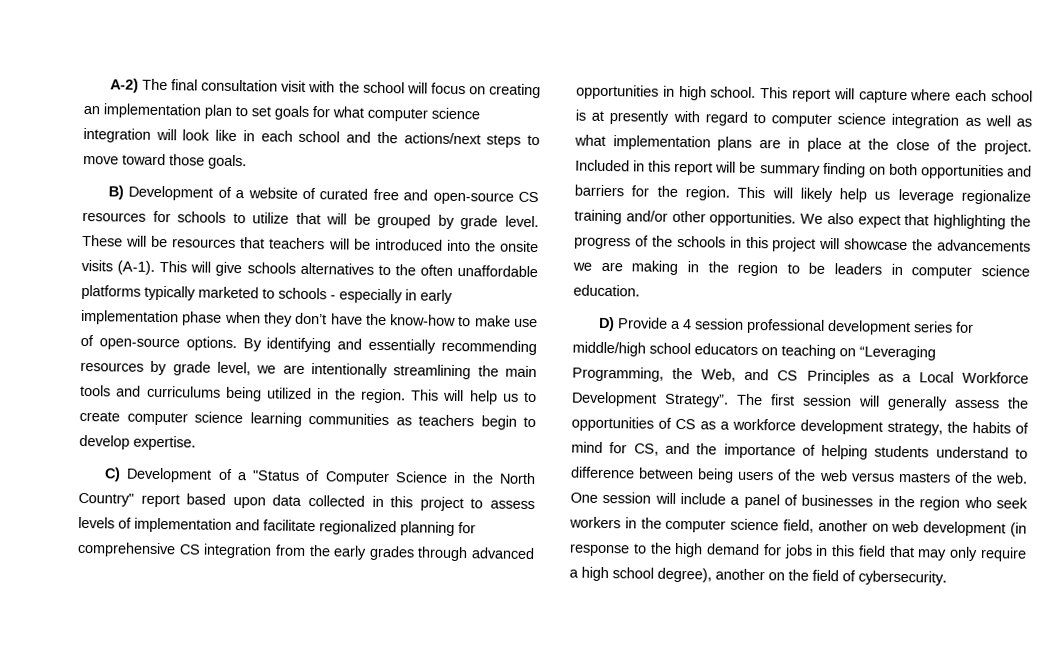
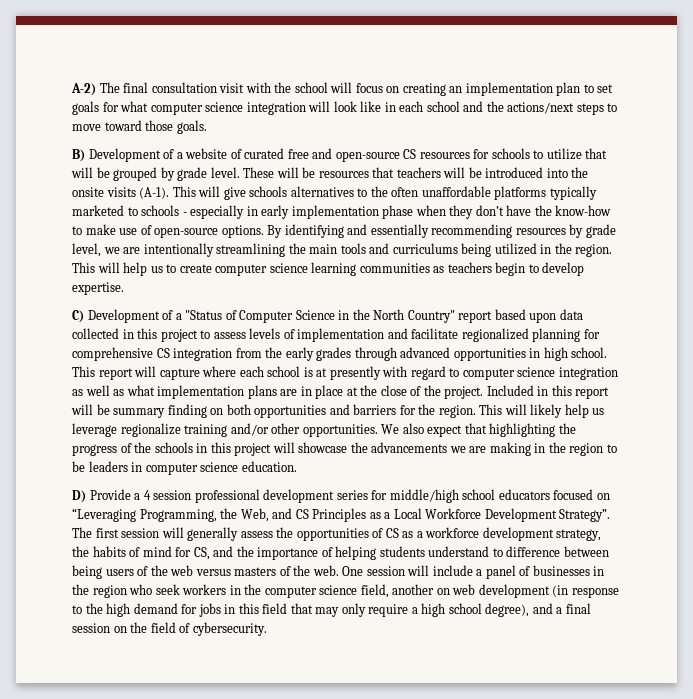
- D) Provide a 4 session professional development series for middle/high school educators on teaching on “Leveraging Programming, the Web, and CS Principles as a Local Workforce Development Strategy”.
+ D) Provide a 4 session professional development series for middle/high school educators focused on “Leveraging Programming, the Web, and CS Principles as a Local Workforce Development Strategy”.
- One session will include a panel of businesses in the region who seek workers in the computer science field, another on web development (in response to the high demand for jobs in this field that may only require a high school degree), another on the field of cybersecurity.
+ One session will include a panel of businesses in the region who seek workers in the computer science field, another on web development (in response to the high demand for jobs in this field that may only require a high school degree), and a final session on the field of cybersecurity.

